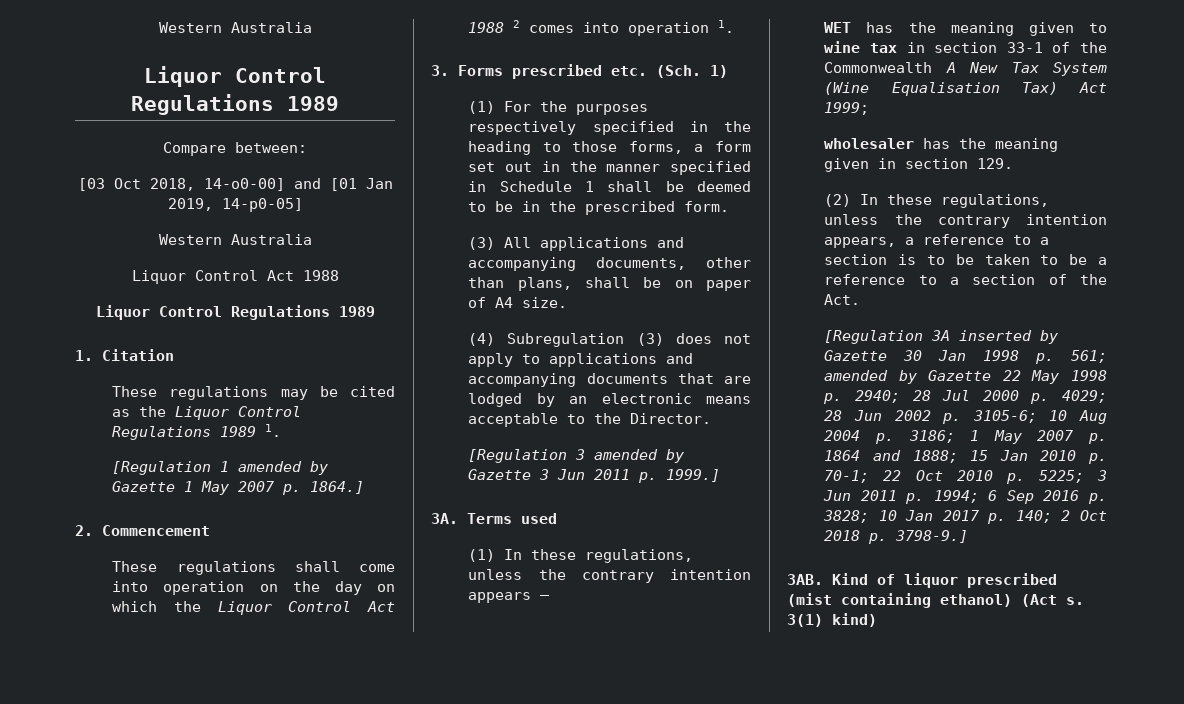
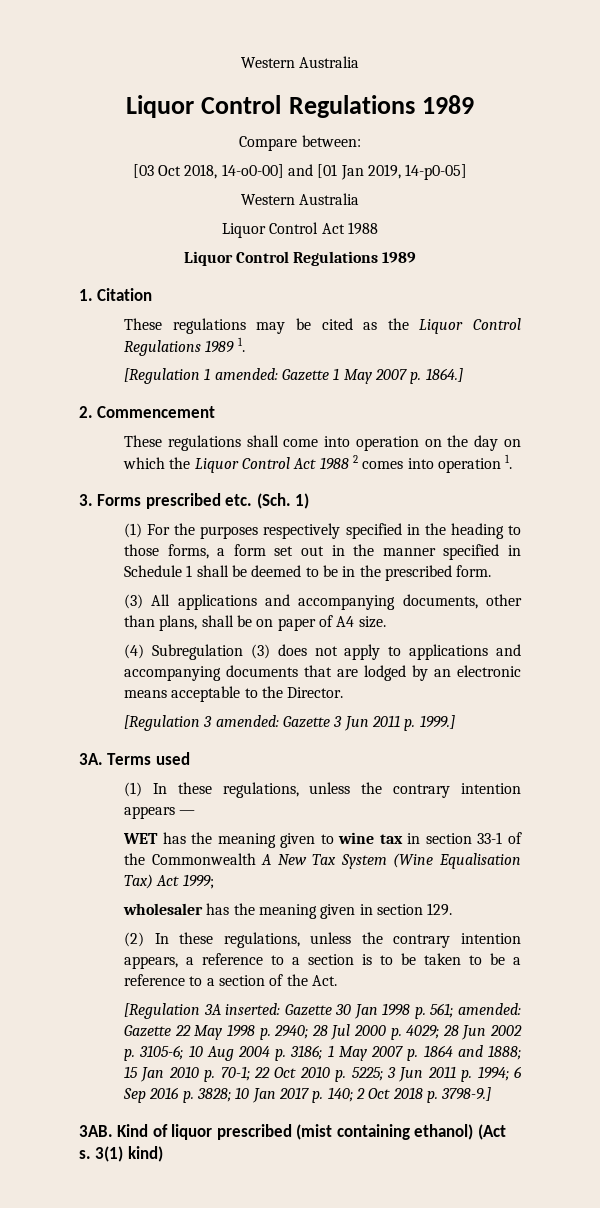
- [Regulation 1 amended by Gazette 1 May 2007 p. 1864.]
+ [Regulation 1 amended: Gazette 1 May 2007 p. 1864.]
- [Regulation 3 amended by Gazette 3 Jun 2011 p. 1999.]
+ [Regulation 3 amended: Gazette 3 Jun 2011 p. 1999.]
- [Regulation 3A inserted by Gazette 30 Jan 1998 p. 561;
+ [Regulation 3A inserted: Gazette 30 Jan 1998 p. 561;
- amended by Gazette 22 May 1998 p. 2940;
+ amended: Gazette 22 May 1998 p. 2940;

